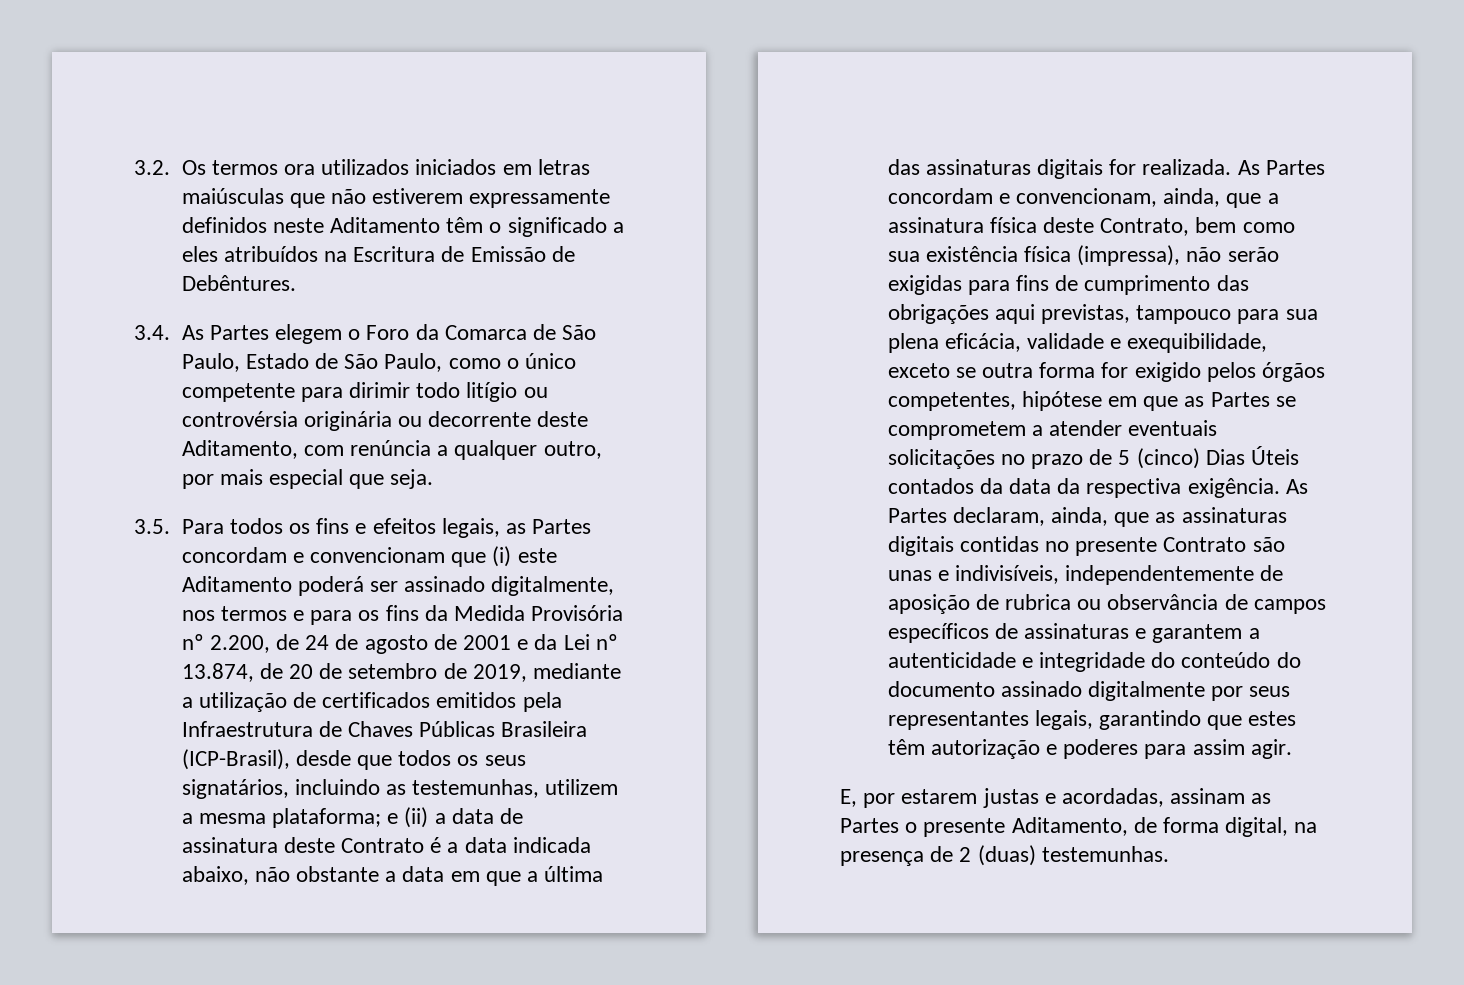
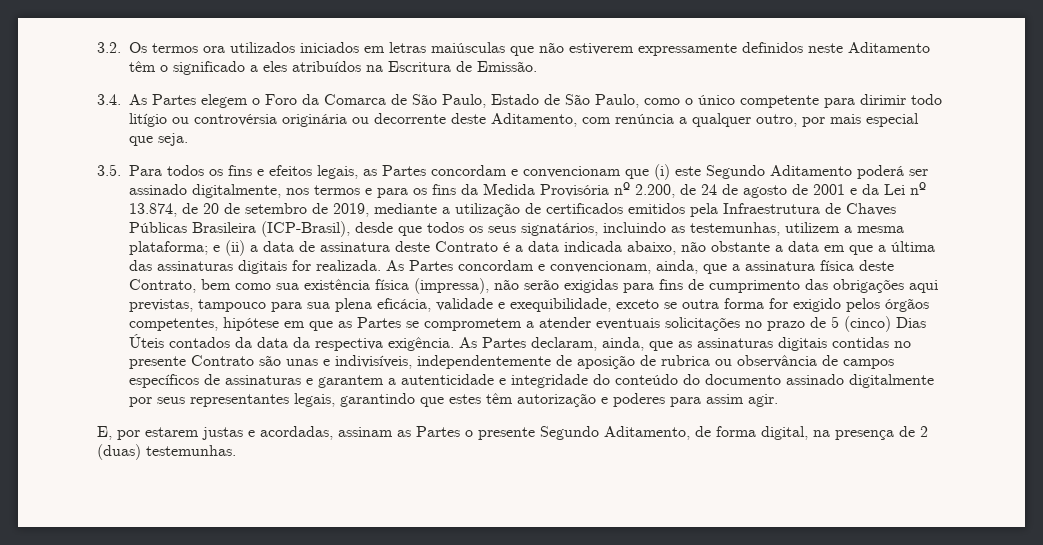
- 3.2. Os termos ora utilizados iniciados em letras maiúsculas que não estiverem expressamente definidos neste Aditamento têm o significado a eles atribuídos na Escritura de Emissão de Debêntures.
+ 3.2. Os termos ora utilizados iniciados em letras maiúsculas que não estiverem expressamente definidos neste Aditamento têm o significado a eles atribuídos na Escritura de Emissão.
- 3.5. Para todos os fins e efeitos legais, as Partes concordam e convencionam que (i) este Aditamento poderá ser assinado digitalmente, nos termos e para os fins da Medida Provisória nº 2.200, de 24 de agosto de 2001 e da Lei nº 13.874, de 20 de setembro de 2019, mediante a utilização de certificados emitidos pela Infraestrutura de Chaves Públicas Brasileira (ICP-Brasil), desde que todos os seus signatários, incluindo as testemunhas, utilizem a mesma plataforma;
+ 3.5. Para todos os fins e efeitos legais, as Partes concordam e convencionam que (i) este Segundo Aditamento poderá ser assinado digitalmente, nos termos e para os fins da Medida Provisória nº 2.200, de 24 de agosto de 2001 e da Lei nº 13.874, de 20 de setembro de 2019, mediante a utilização de certificados emitidos pela Infraestrutura de Chaves Públicas Brasileira (ICP-Brasil), desde que todos os seus signatários, incluindo as testemunhas, utilizem a mesma plataforma;
- E, por estarem justas e acordadas, assinam as Partes o presente Aditamento, de forma digital, na presença de 2 (duas) testemunhas.
+ E, por estarem justas e acordadas, assinam as Partes o presente Segundo Aditamento, de forma digital, na presença de 2 (duas) testemunhas.

